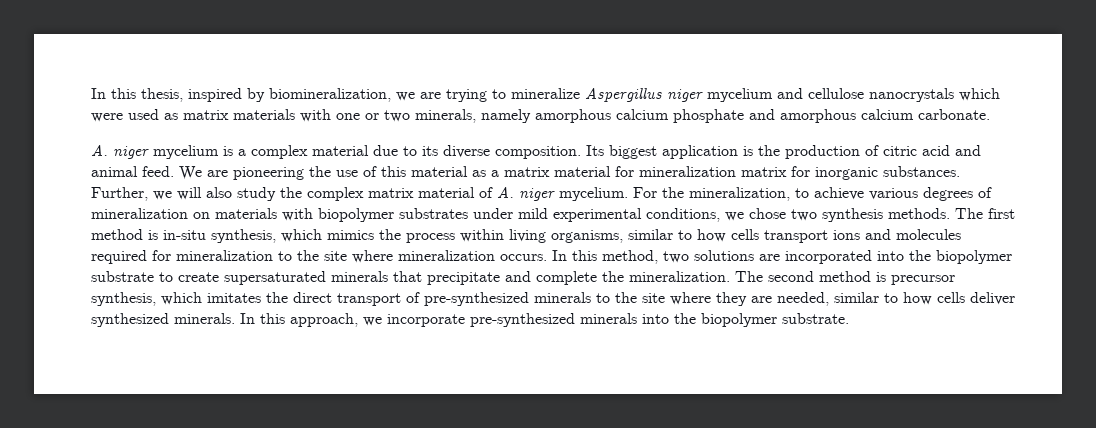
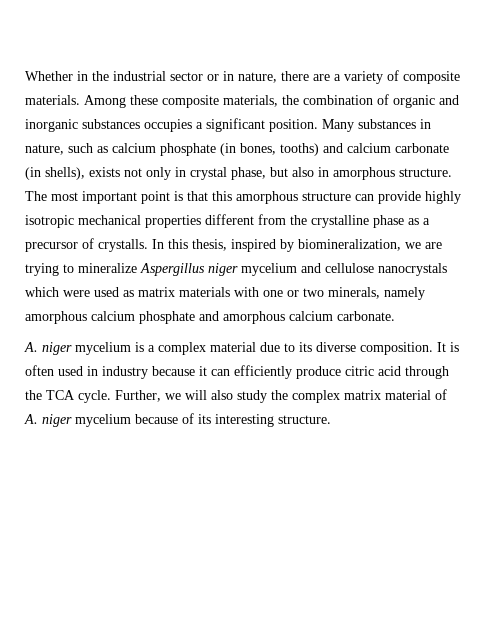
+ Whether in the industrial sector or in nature, there are a variety of composite materials. Among these composite materials, the combination of organic and inorganic substances occupies a significant position. Many substances in nature, such as calcium phosphate (in bones, tooths) and calcium carbonate (in shells), exists not only in crystal phase, but also in amorphous structure. The most important point is that this amorphous structure can provide highly isotropic mechanical properties different from the crystalline phase as a precursor of crystalls.
- Its biggest application is the production of citric acid and animal feed. We are pioneering the use of this material as a matrix material for mineralization matrix for inorganic substances.
+ It is often used in industry because it can efficiently produce citric acid through the TCA cycle.
- Further, we will also study the complex matrix material of A. niger mycelium. For the mineralization, to achieve various degrees of mineralization on materials with biopolymer substrates under mild experimental conditions, we chose two synthesis methods. The first method is in-situ synthesis, which mimics the process within living organisms, similar to how cells transport ions and molecules required for mineralization to the site where mineralization occurs. In this method, two solutions are incorporated into the biopolymer substrate to create supersaturated minerals that precipitate and complete the mineralization. The second method is precursor synthesis, which imitates the direct transport of pre-synthesized minerals to the site where they are needed, similar to how cells deliver synthesized minerals. In this approach, we incorporate pre-synthesized minerals into the biopolymer substrate.
+ Further, we will also study the complex matrix material of A. niger mycelium because of its interesting structure.

